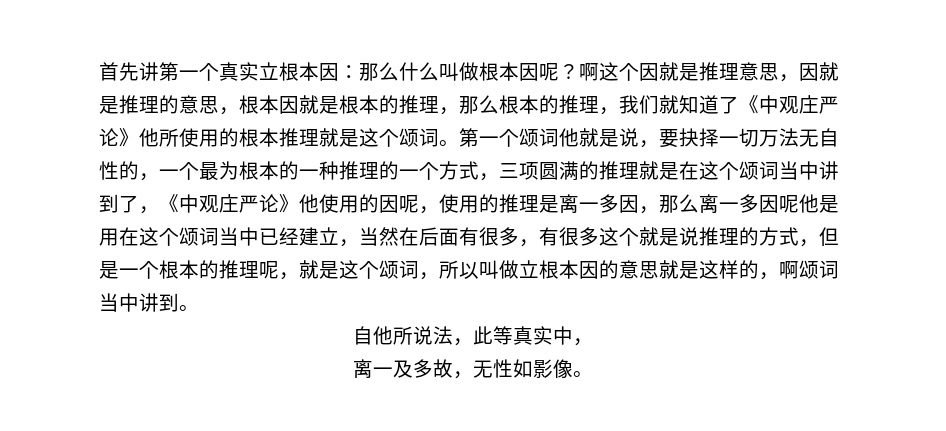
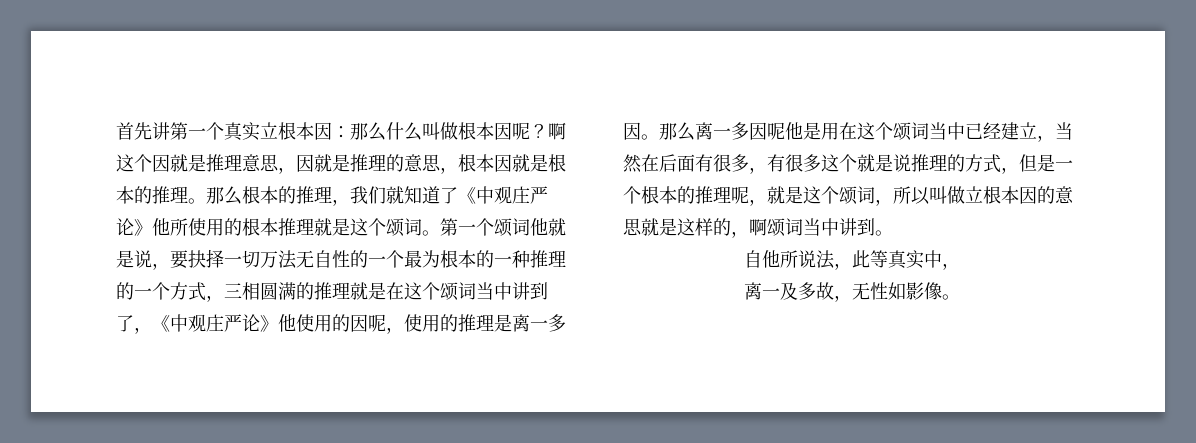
- 啊这个因就是推理意思，因就是推理的意思，根本因就是根本的推理，那么根本的推理，我们就知道了《中观庄严论》他所使用的根本推理就是这个颂词。
+ 啊这个因就是推理意思，因就是推理的意思，根本因就是根本的推理。那么根本的推理，我们就知道了《中观庄严论》他所使用的根本推理就是这个颂词。
- 第一个颂词他就是说，要抉择一切万法无自性的，一个最为根本的一种推理的一个方式，三项圆满的推理就是在这个颂词当中讲到了，《中观庄严论》他使用的因呢，使用的推理是离一多因，那么离一多因呢他是用在这个颂词当中已经建立，当然在后面有很多，有很多这个就是说推理的方式，但是一个根本的推理呢，就是这个颂词，所以叫做立根本因的意思就是这样的，啊颂词当中讲到。
+ 第一个颂词他就是说，要抉择一切万法无自性的一个最为根本的一种推理的一个方式，三相圆满的推理就是在这个颂词当中讲到了，《中观庄严论》他使用的因呢，使用的推理是离一多因。那么离一多因呢他是用在这个颂词当中已经建立，当然在后面有很多，有很多这个就是说推理的方式，但是一个根本的推理呢，就是这个颂词，所以叫做立根本因的意思就是这样的，啊颂词当中讲到。

